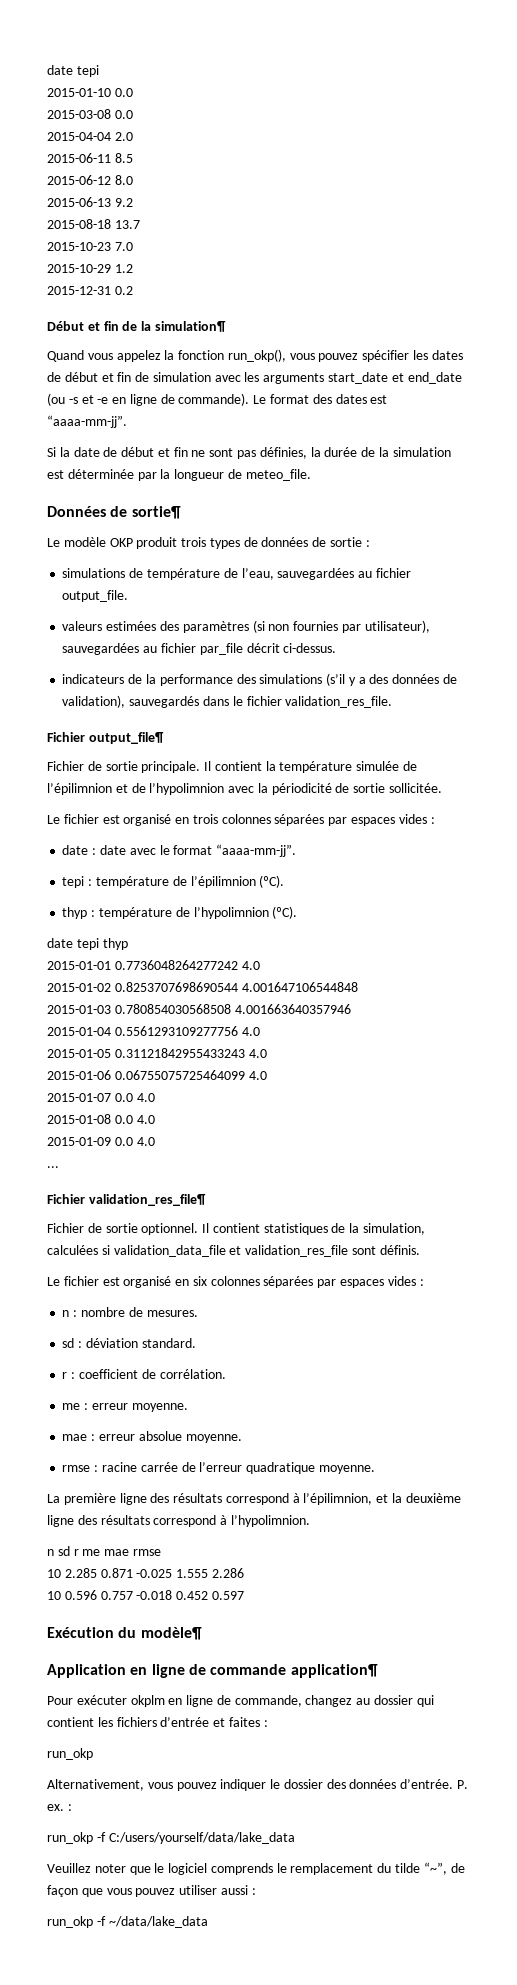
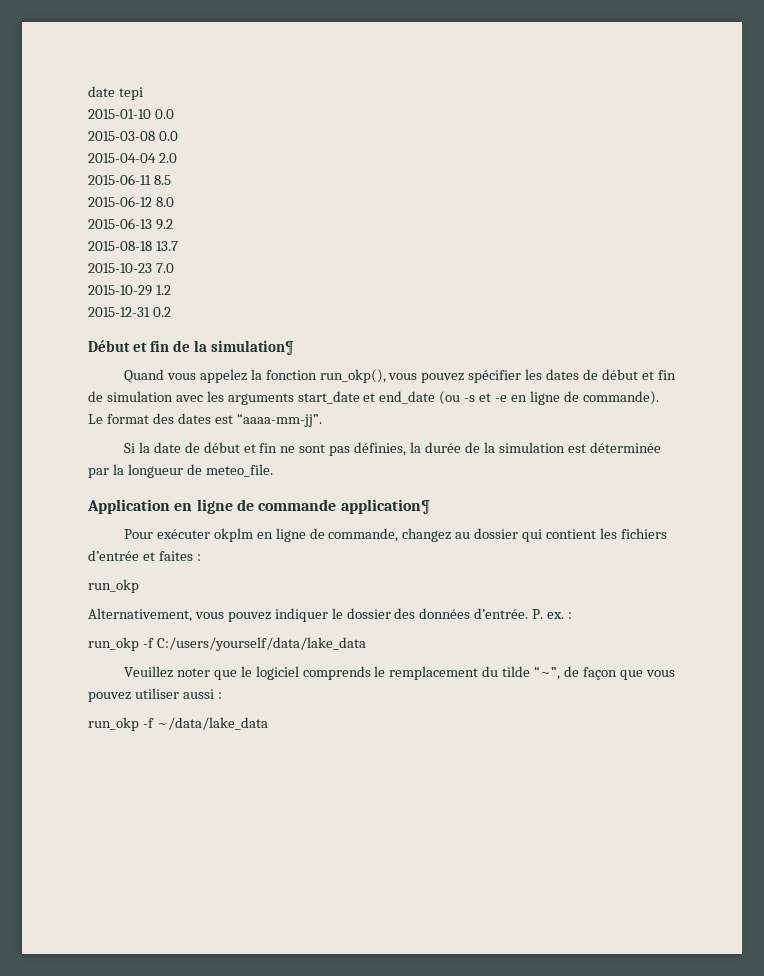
- Données de sortie¶
- Le modèle OKP produit trois types de données de sortie :
- simulations de température de l’eau, sauvegardées au fichier output_file.
- valeurs estimées des paramètres (si non fournies par utilisateur), sauvegardées au fichier par_file décrit ci-dessus.
- indicateurs de la performance des simulations (s’il y a des données de validation), sauvegardés dans le fichier validation_res_file.
- Fichier output_file¶
- Fichier de sortie principale. Il contient la température simulée de l’épilimnion et de l’hypolimnion avec la périodicité de sortie sollicitée.
- Le fichier est organisé en trois colonnes séparées par espaces vides :
- date : date avec le format “aaaa-mm-jj”.
- tepi : température de l’épilimnion (ºC).
- thyp : température de l’hypolimnion (ºC).
- date tepi thyp
- 2015-01-01 0.7736048264277242 4.0
- 2015-01-02 0.8253707698690544 4.001647106544848
- 2015-01-03 0.780854030568508 4.001663640357946
- 2015-01-04 0.5561293109277756 4.0
- 2015-01-05 0.31121842955433243 4.0
- 2015-01-06 0.06755075725464099 4.0
- 2015-01-07 0.0 4.0
- 2015-01-08 0.0 4.0
- 2015-01-09 0.0 4.0
- ...
- Fichier validation_res_file¶
- Fichier de sortie optionnel. Il contient statistiques de la simulation, calculées si validation_data_file et validation_res_file sont définis.
- Le fichier est organisé en six colonnes séparées par espaces vides :
- n : nombre de mesures.
- sd : déviation standard.
- r : coefficient de corrélation.
- me : erreur moyenne.
- mae : erreur absolue moyenne.
- rmse : racine carrée de l’erreur quadratique moyenne.
- La première ligne des résultats correspond à l’épilimnion, et la deuxième ligne des résultats correspond à l’hypolimnion.
- n sd r me mae rmse
- 10 2.285 0.871 -0.025 1.555 2.286
- 10 0.596 0.757 -0.018 0.452 0.597
- Exécution du modèle¶

